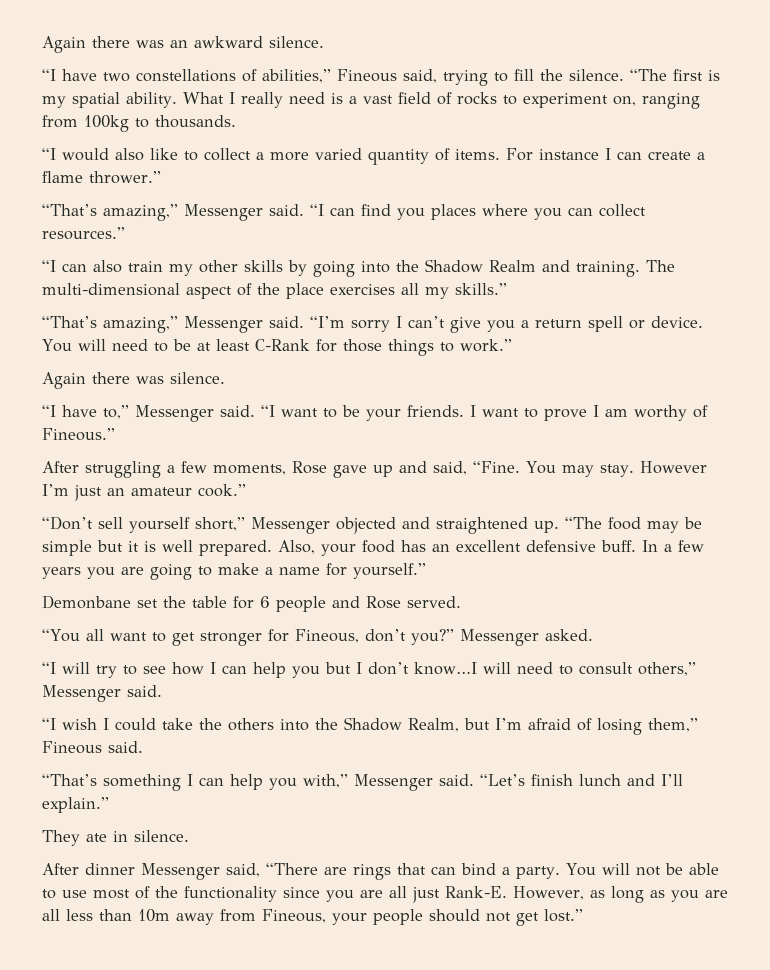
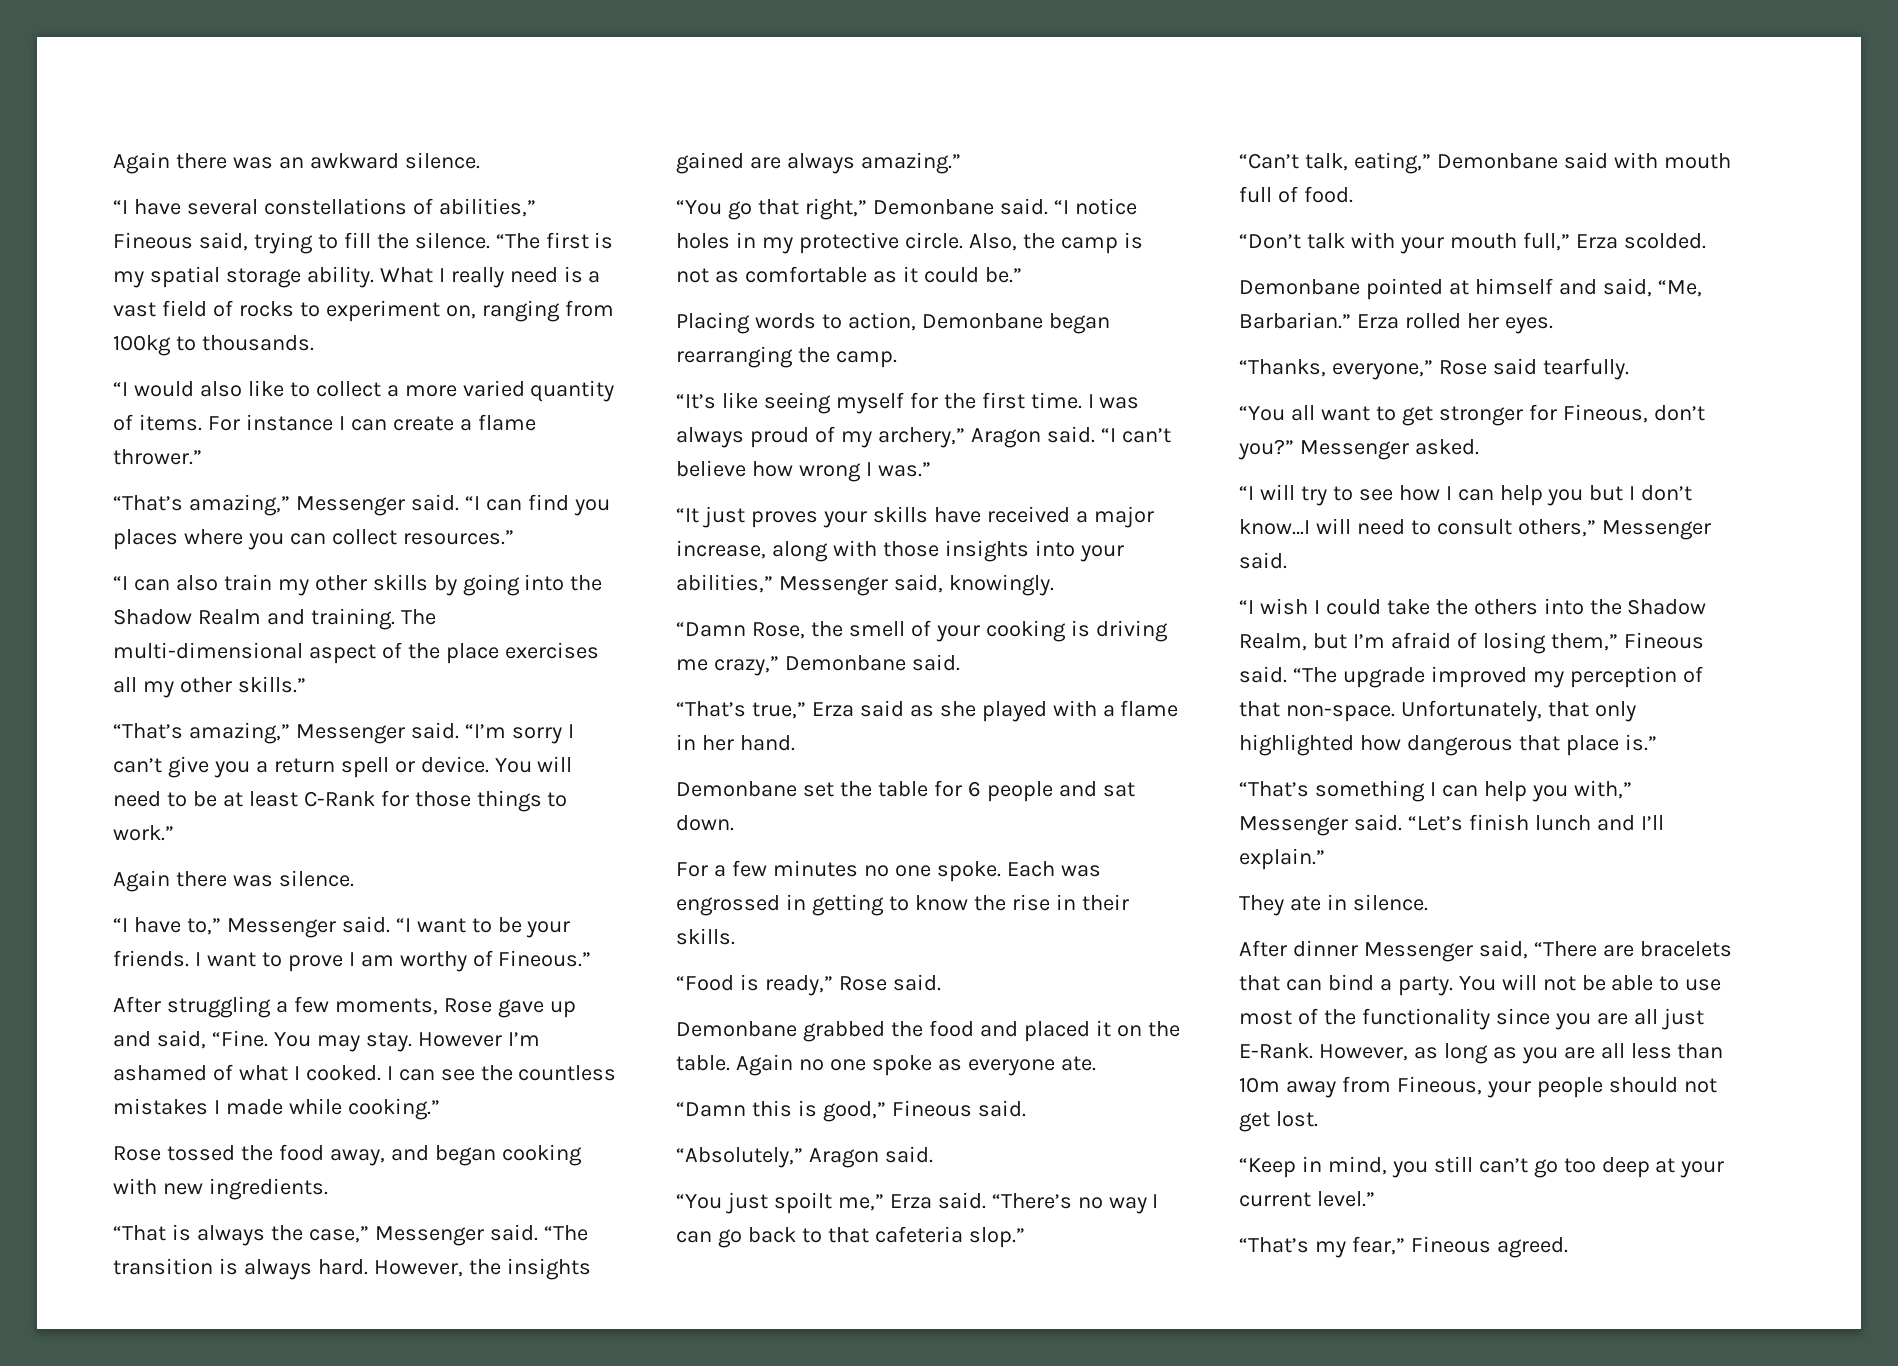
- “I have two constellations of abilities,” Fineous said, trying to fill the silence.
+ “I have several constellations of abilities,” Fineous said, trying to fill the silence.
- “The first is my spatial ability.
+ “The first is my spatial storage ability.
- The multi-dimensional aspect of the place exercises all my skills.”
+ The multi-dimensional aspect of the place exercises all my other skills.”
- However I’m just an amateur cook.”
- “Don’t sell yourself short,” Messenger objected and straightened up. “The food may be simple but it is well prepared. Also, your food has an excellent defensive buff. In a few years you are going to make a name for yourself.”
+ However I’m ashamed of what I cooked. I can see the countless mistakes I made while cooking.”
+ Rose tossed the food away, and began cooking with new ingredients.
+ “That is always the case,” Messenger said. “The transition is always hard. However, the insights gained are always amazing.”
+ “You go that right,” Demonbane said. “I notice holes in my protective circle. Also, the camp is not as comfortable as it could be.”
+ Placing words to action, Demonbane began rearranging the camp.
+ “It’s like seeing myself for the first time. I was always proud of my archery,” Aragon said. “I can’t believe how wrong I was.”
+ “It just proves your skills have received a major increase, along with those insights into your abilities,” Messenger said, knowingly.
+ “Damn Rose, the smell of your cooking is driving me crazy,” Demonbane said.
+ “That’s true,” Erza said as she played with a flame in her hand.
- Demonbane set the table for 6 people and Rose served.
+ Demonbane set the table for 6 people and sat down.
+ For a few minutes no one spoke. Each was engrossed in getting to know the rise in their skills.
+ “Food is ready,” Rose said.
+ Demonbane grabbed the food and placed it on the table. Again no one spoke as everyone ate.
+ “Damn this is good,” Fineous said.
+ “Absolutely,” Aragon said.
+ “You just spoilt me,” Erza said. “There’s no way I can go back to that cafeteria slop.”
+ “Can’t talk, eating,” Demonbane said with mouth full of food.
+ “Don’t talk with your mouth full,” Erza scolded.
+ Demonbane pointed at himself and said, “Me, Barbarian.” Erza rolled her eyes.
+ “Thanks, everyone,” Rose said tearfully.
+ “The upgrade improved my perception of that non-space. Unfortunately, that only highlighted how dangerous that place is.”
- After dinner Messenger said, “There are rings that can bind a party.
+ After dinner Messenger said, “There are bracelets that can bind a party.
- You will not be able to use most of the functionality since you are all just Rank-E.
+ You will not be able to use most of the functionality since you are all just E-Rank.
- However, as long as you are all less than 10m away from Fineous, your people should not get lost.”
+ However, as long as you are all less than 10m away from Fineous, your people should not get lost.
+ “Keep in mind, you still can’t go too deep at your current level.”
+ “That’s my fear,” Fineous agreed.

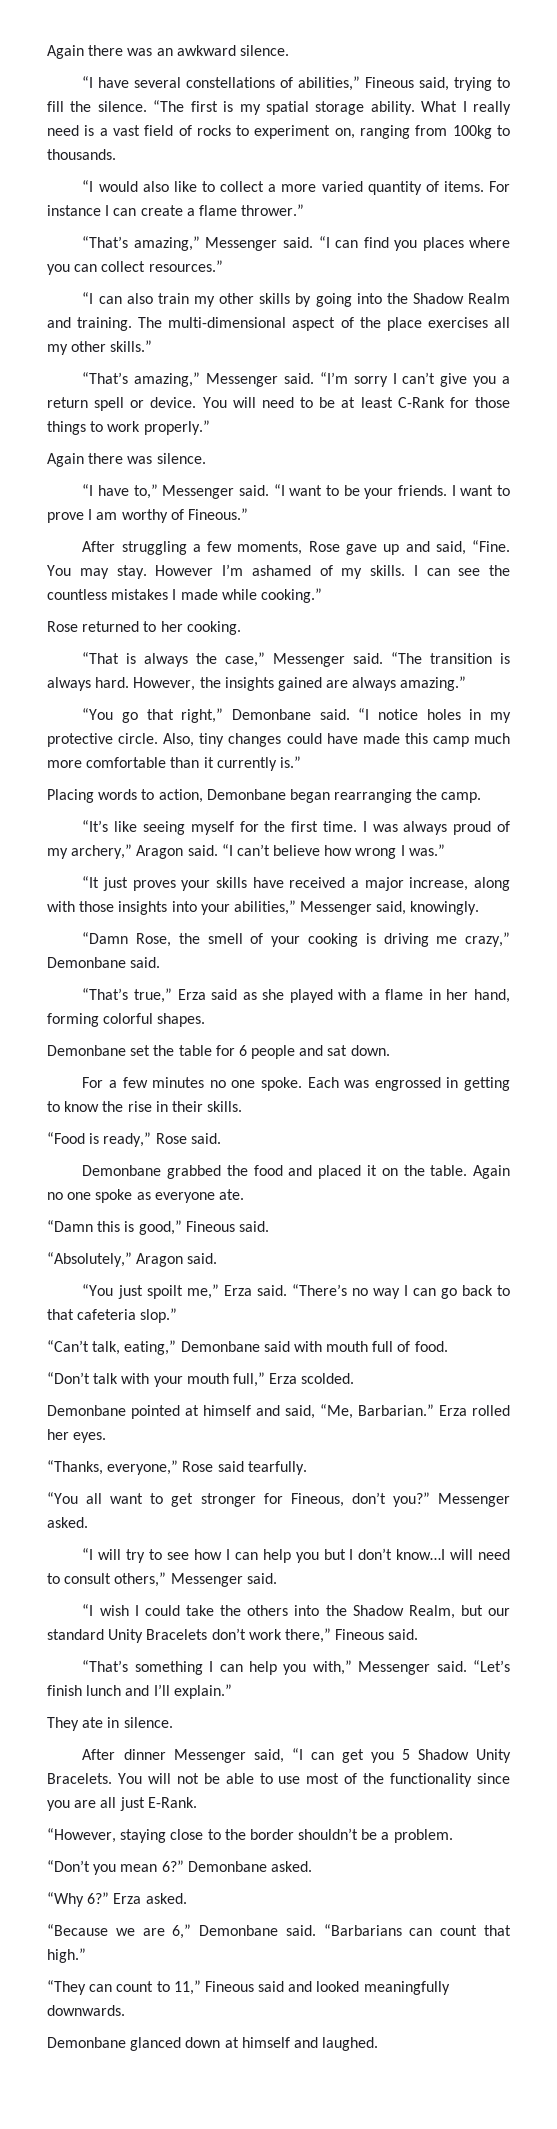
- You will need to be at least C-Rank for those things to work.”
+ You will need to be at least C-Rank for those things to work properly.”
- However I’m ashamed of what I cooked.
+ However I’m ashamed of my skills.
- Rose tossed the food away, and began cooking with new ingredients.
+ Rose returned to her cooking.
- Also, the camp is not as comfortable as it could be.”
+ Also, tiny changes could have made this camp much more comfortable than it currently is.”
- “That’s true,” Erza said as she played with a flame in her hand.
+ “That’s true,” Erza said as she played with a flame in her hand, forming colorful shapes.
- “I wish I could take the others into the Shadow Realm, but I’m afraid of losing them,” Fineous said. “The upgrade improved my perception of that non-space. Unfortunately, that only highlighted how dangerous that place is.”
+ “I wish I could take the others into the Shadow Realm, but our standard Unity Bracelets don’t work there,” Fineous said.
- After dinner Messenger said, “There are bracelets that can bind a party.
+ After dinner Messenger said, “I can get you 5 Shadow Unity Bracelets.
- You will not be able to use most of the functionality since you are all just E-Rank. However, as long as you are all less than 10m away from Fineous, your people should not get lost.
- “Keep in mind, you still can’t go too deep at your current level.”
- “That’s my fear,” Fineous agreed.
+ You will not be able to use most of the functionality since you are all just E-Rank.
+ “However, staying close to the border shouldn’t be a problem.
+ “Don’t you mean 6?” Demonbane asked.
+ “Why 6?” Erza asked.
+ “Because we are 6,” Demonbane said. “Barbarians can count that high.”
+ “They can count to 11,” Fineous said and looked meaningfully downwards.
+ Demonbane glanced down at himself and laughed.

